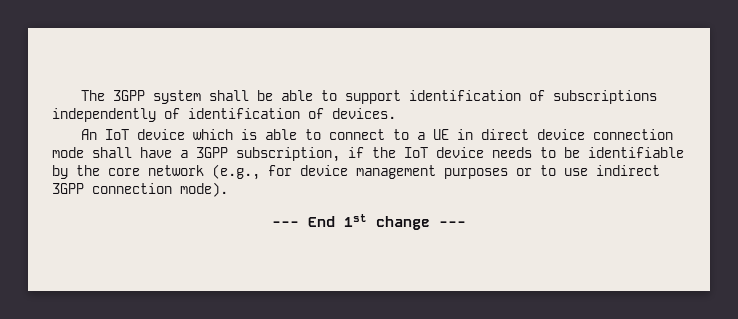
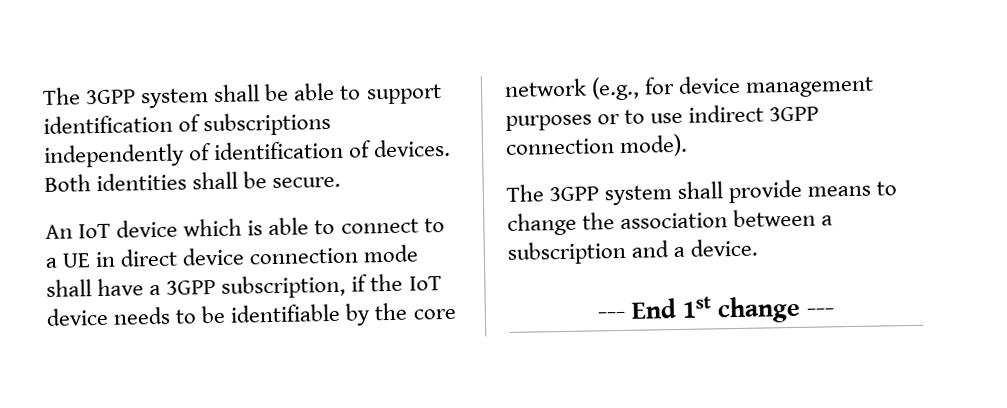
+ Both identities shall be secure.
+ The 3GPP system shall provide means to change the association between a subscription and a device.

